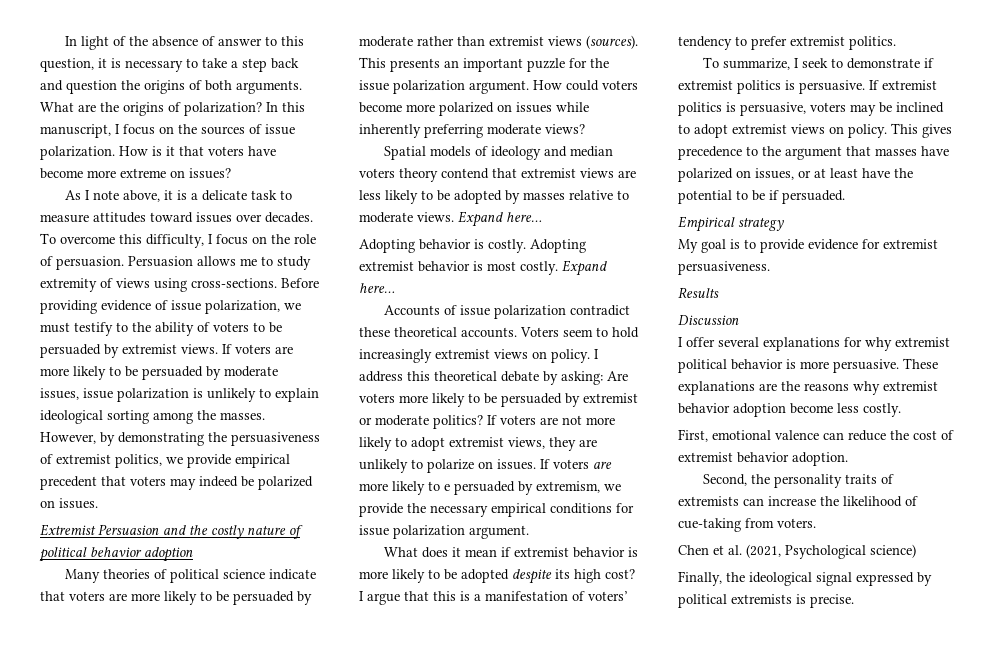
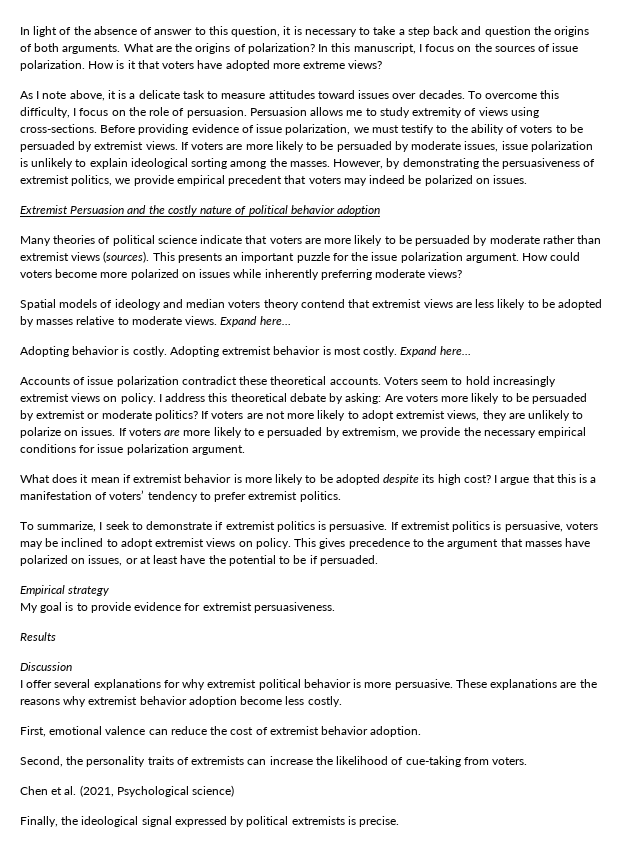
- How is it that voters have become more extreme on issues?
+ How is it that voters have adopted more extreme views?

